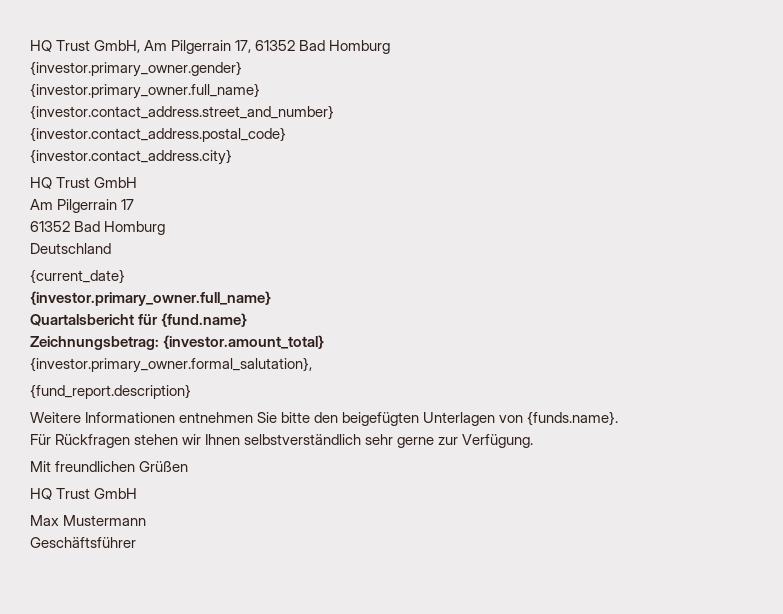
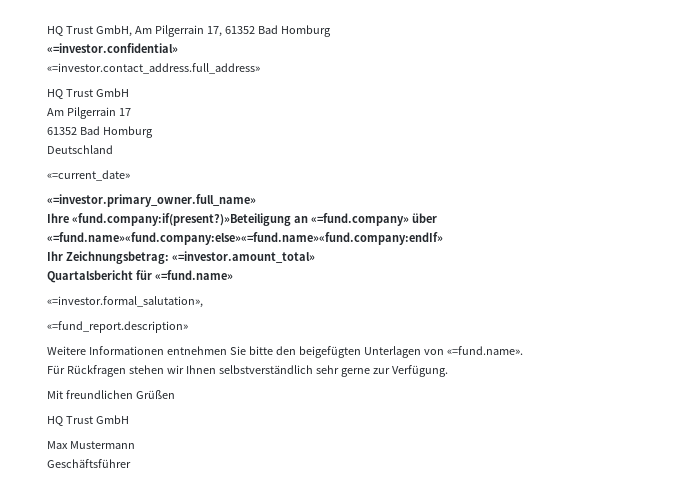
- {investor.primary_owner.gender}
- {investor.primary_owner.full_name}
- {investor.contact_address.street_and_number}
- {investor.contact_address.postal_code}
- {investor.contact_address.city}
+ «=investor.confidential»
+ «=investor.contact_address.full_address»
- {current_date}
- {investor.primary_owner.full_name}
- Quartalsbericht für {fund.name}
- Zeichnungsbetrag: {investor.amount_total}
- {investor.primary_owner.formal_salutation},
- {fund_report.description}
+ «=current_date»
+ «=investor.primary_owner.full_name»
+ Ihre «fund.company:if(present?)»Beteiligung an «=fund.company» über «=fund.name»«fund.company:else»«=fund.name»«fund.company:endIf»
+ Ihr Zeichnungsbetrag: «=investor.amount_total»
+ Quartalsbericht für «=fund.name»
+ «=investor.formal_salutation»,
+ «=fund_report.description»
- Weitere Informationen entnehmen Sie bitte den beigefügten Unterlagen von {funds.name}.
+ Weitere Informationen entnehmen Sie bitte den beigefügten Unterlagen von «=fund.name».

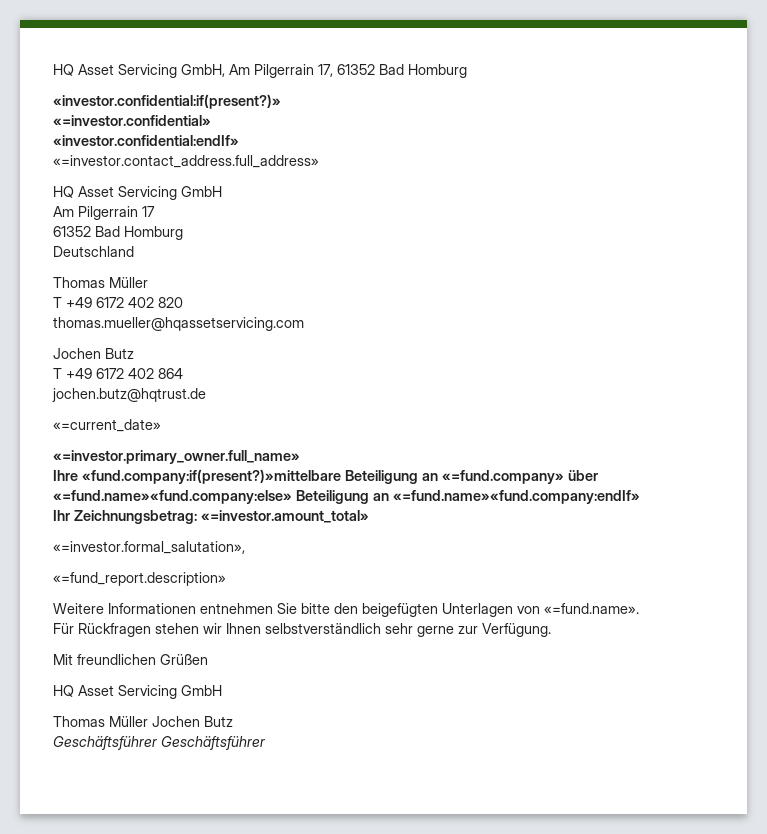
- HQ Trust GmbH, Am Pilgerrain 17, 61352 Bad Homburg
+ HQ Asset Servicing GmbH, Am Pilgerrain 17, 61352 Bad Homburg
+ «investor.confidential:if(present?)»
+ «investor.confidential:endIf»
  «=investor.contact_address.full_address»
- HQ Trust GmbH
+ HQ Asset Servicing GmbH
  Deutschland
+ Thomas Müller
+ T +49 6172 402 820
+ thomas.mueller@hqassetservicing.com
+ Jochen Butz
+ T +49 6172 402 864
+ jochen.butz@hqtrust.de
- Ihre «fund.company:if(present?)»Beteiligung an «=fund.company» über «=fund.name»«fund.company:else»«=fund.name»«fund.company:endIf»
+ Ihre «fund.company:if(present?)»mittelbare Beteiligung an «=fund.company» über «=fund.name»«fund.company:else» Beteiligung an «=fund.name»«fund.company:endIf»
- Quartalsbericht für «=fund.name»
  Mit freundlichen Grüßen
- HQ Trust GmbH
- Max Mustermann
- Geschäftsführer
+ HQ Asset Servicing GmbH
+ Thomas Müller Jochen Butz
+ Geschäftsführer Geschäftsführer

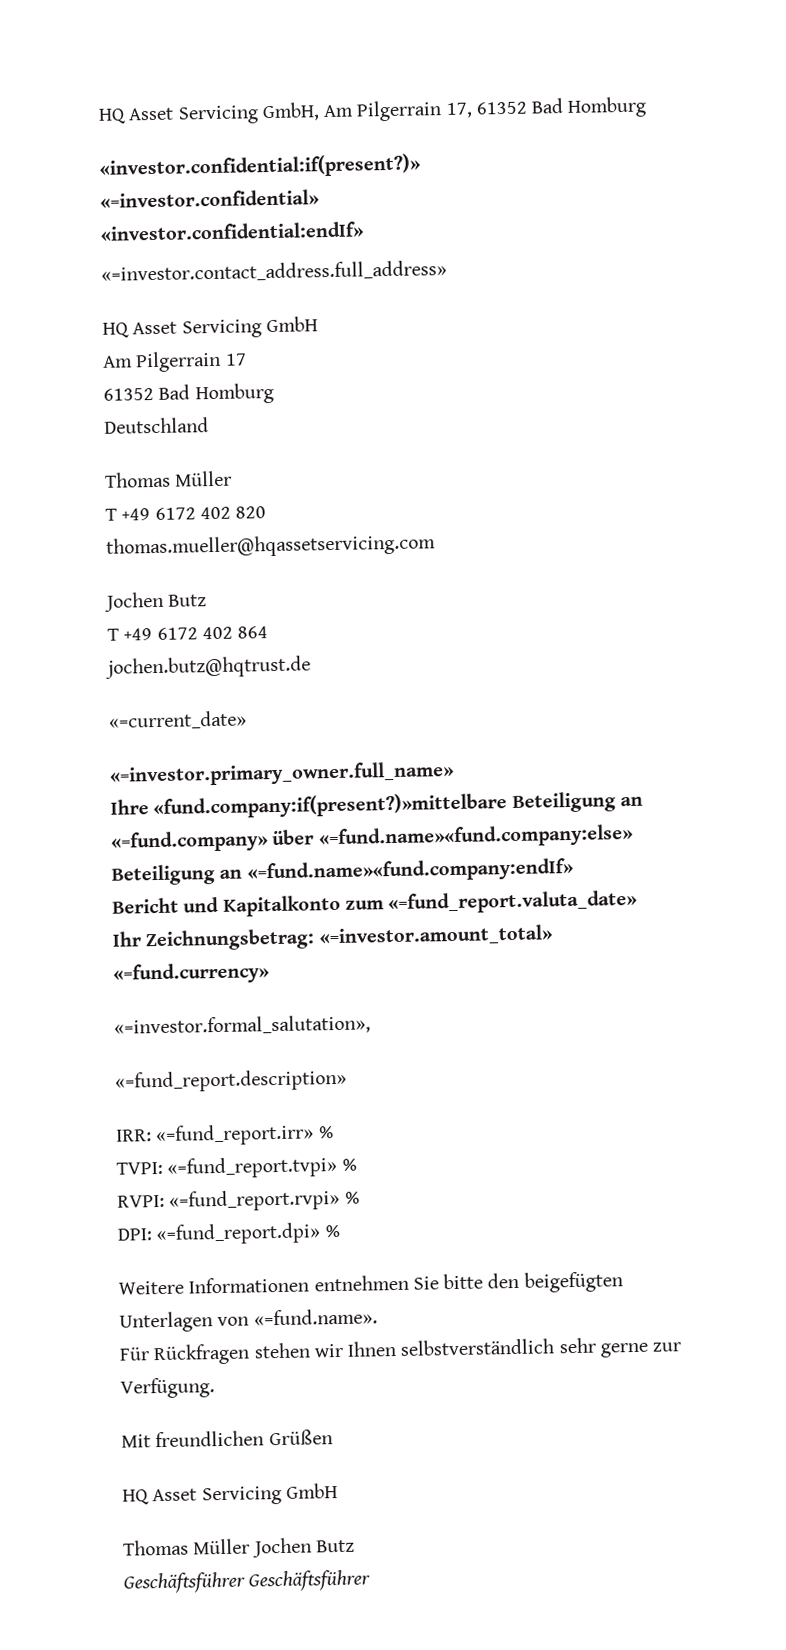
+ Bericht und Kapitalkonto zum «=fund_report.valuta_date»
- Ihr Zeichnungsbetrag: «=investor.amount_total»
+ Ihr Zeichnungsbetrag: «=investor.amount_total» «=fund.currency»
+ IRR: «=fund_report.irr» %
+ TVPI: «=fund_report.tvpi» %
+ RVPI: «=fund_report.rvpi» %
+ DPI: «=fund_report.dpi» %

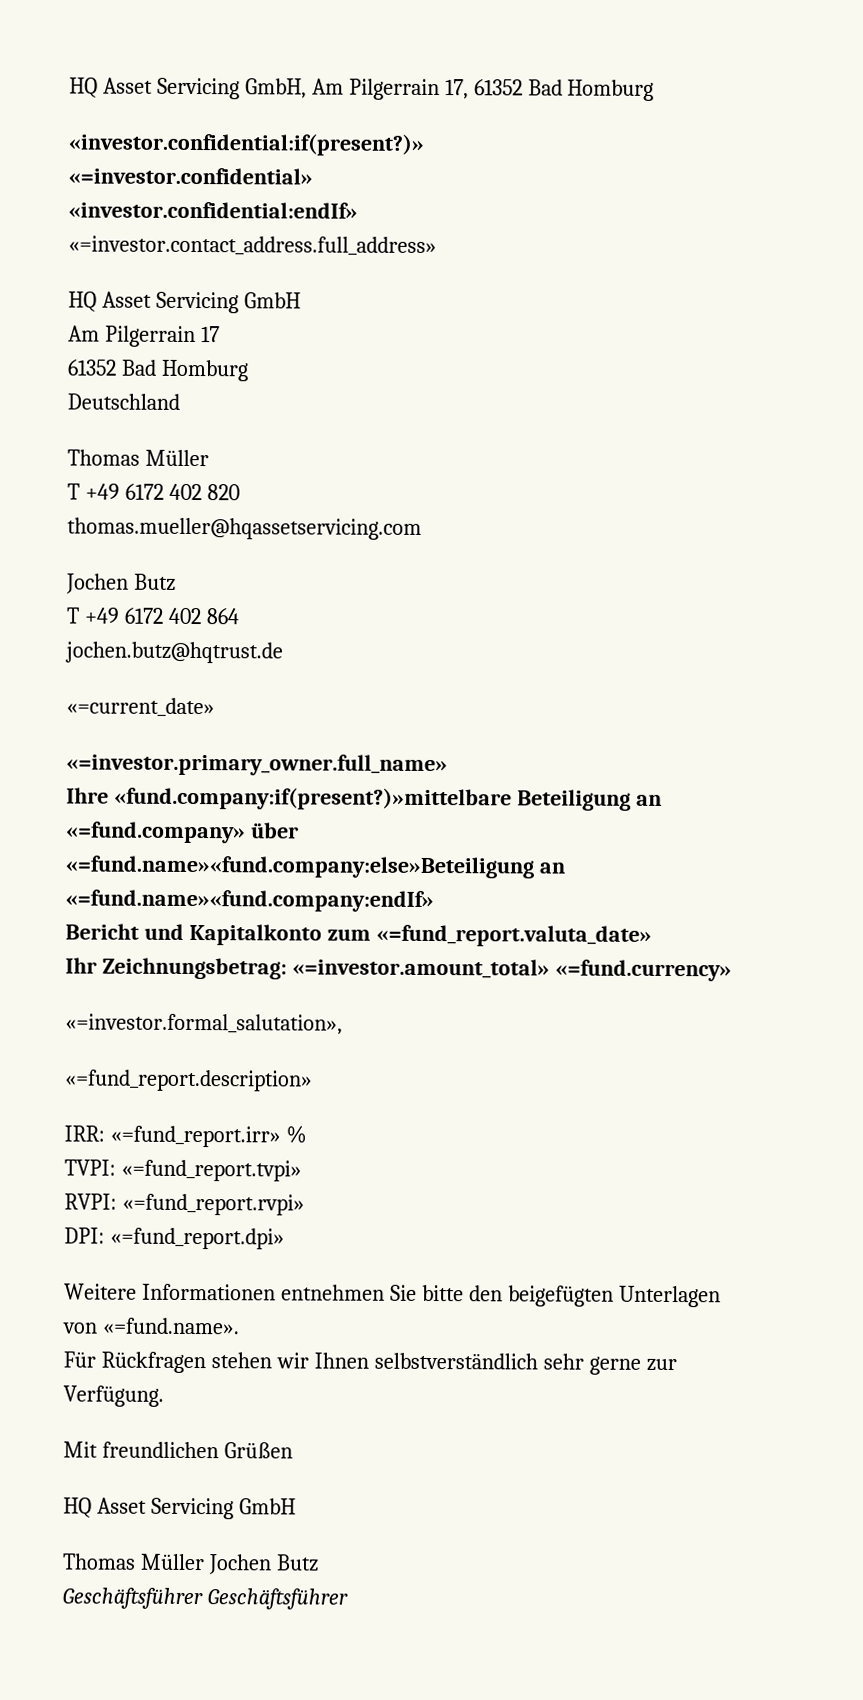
- Ihre «fund.company:if(present?)»mittelbare Beteiligung an «=fund.company» über «=fund.name»«fund.company:else» Beteiligung an «=fund.name»«fund.company:endIf»
+ Ihre «fund.company:if(present?)»mittelbare Beteiligung an «=fund.company» über «=fund.name»«fund.company:else»Beteiligung an «=fund.name»«fund.company:endIf»
- TVPI: «=fund_report.tvpi» %
+ TVPI: «=fund_report.tvpi»
- RVPI: «=fund_report.rvpi» %
+ RVPI: «=fund_report.rvpi»
- DPI: «=fund_report.dpi» %
+ DPI: «=fund_report.dpi»

